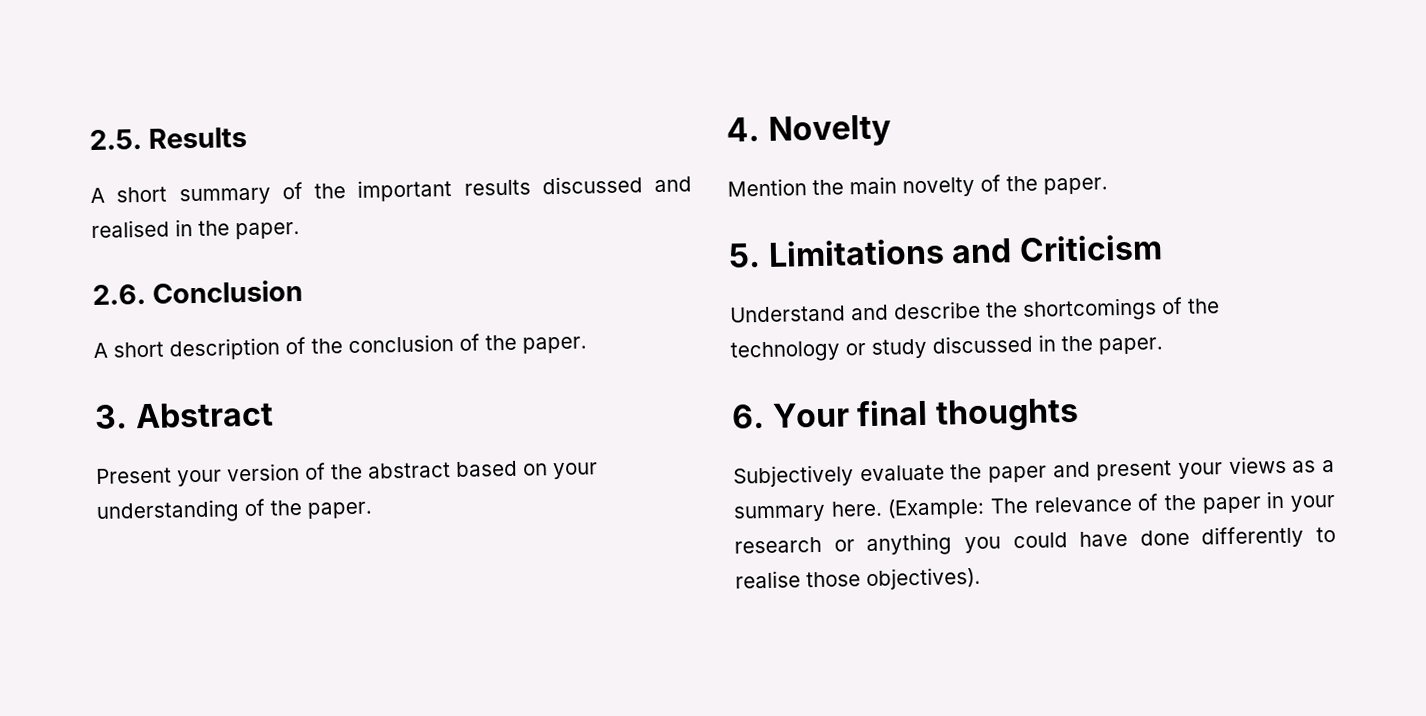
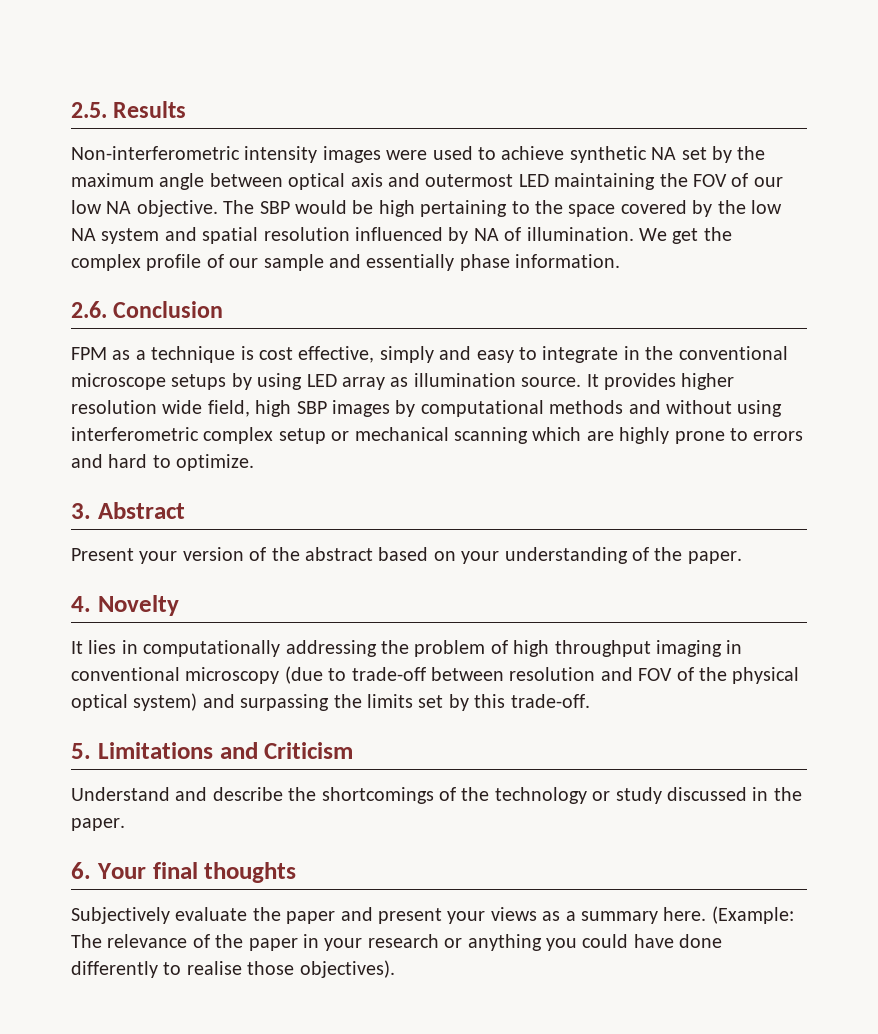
- A short summary of the important results discussed and realised in the paper.
+ Non-interferometric intensity images were used to achieve synthetic NA set by the maximum angle between optical axis and outermost LED maintaining the FOV of our low NA objective. The SBP would be high pertaining to the space covered by the low NA system and spatial resolution influenced by NA of illumination. We get the complex profile of our sample and essentially phase information.
  2.6. Conclusion
- A short description of the conclusion of the paper.
+ FPM as a technique is cost effective, simply and easy to integrate in the conventional microscope setups by using LED array as illumination source. It provides higher resolution wide field, high SBP images by computational methods and without using interferometric complex setup or mechanical scanning which are highly prone to errors and hard to optimize.
- Mention the main novelty of the paper.
+ It lies in computationally addressing the problem of high throughput imaging in conventional microscopy (due to trade-off between resolution and FOV of the physical optical system) and surpassing the limits set by this trade-off.

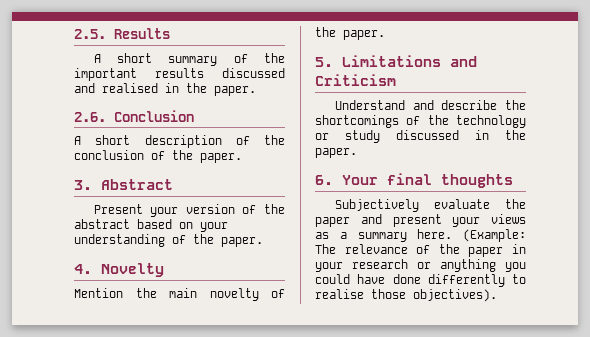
- Non-interferometric intensity images were used to achieve synthetic NA set by the maximum angle between optical axis and outermost LED maintaining the FOV of our low NA objective. The SBP would be high pertaining to the space covered by the low NA system and spatial resolution influenced by NA of illumination. We get the complex profile of our sample and essentially phase information.
+ A short summary of the important results discussed and realised in the paper.
  2.6. Conclusion
- FPM as a technique is cost effective, simply and easy to integrate in the conventional microscope setups by using LED array as illumination source. It provides higher resolution wide field, high SBP images by computational methods and without using interferometric complex setup or mechanical scanning which are highly prone to errors and hard to optimize.
+ A short description of the conclusion of the paper.
- It lies in computationally addressing the problem of high throughput imaging in conventional microscopy (due to trade-off between resolution and FOV of the physical optical system) and surpassing the limits set by this trade-off.
+ Mention the main novelty of the paper.

